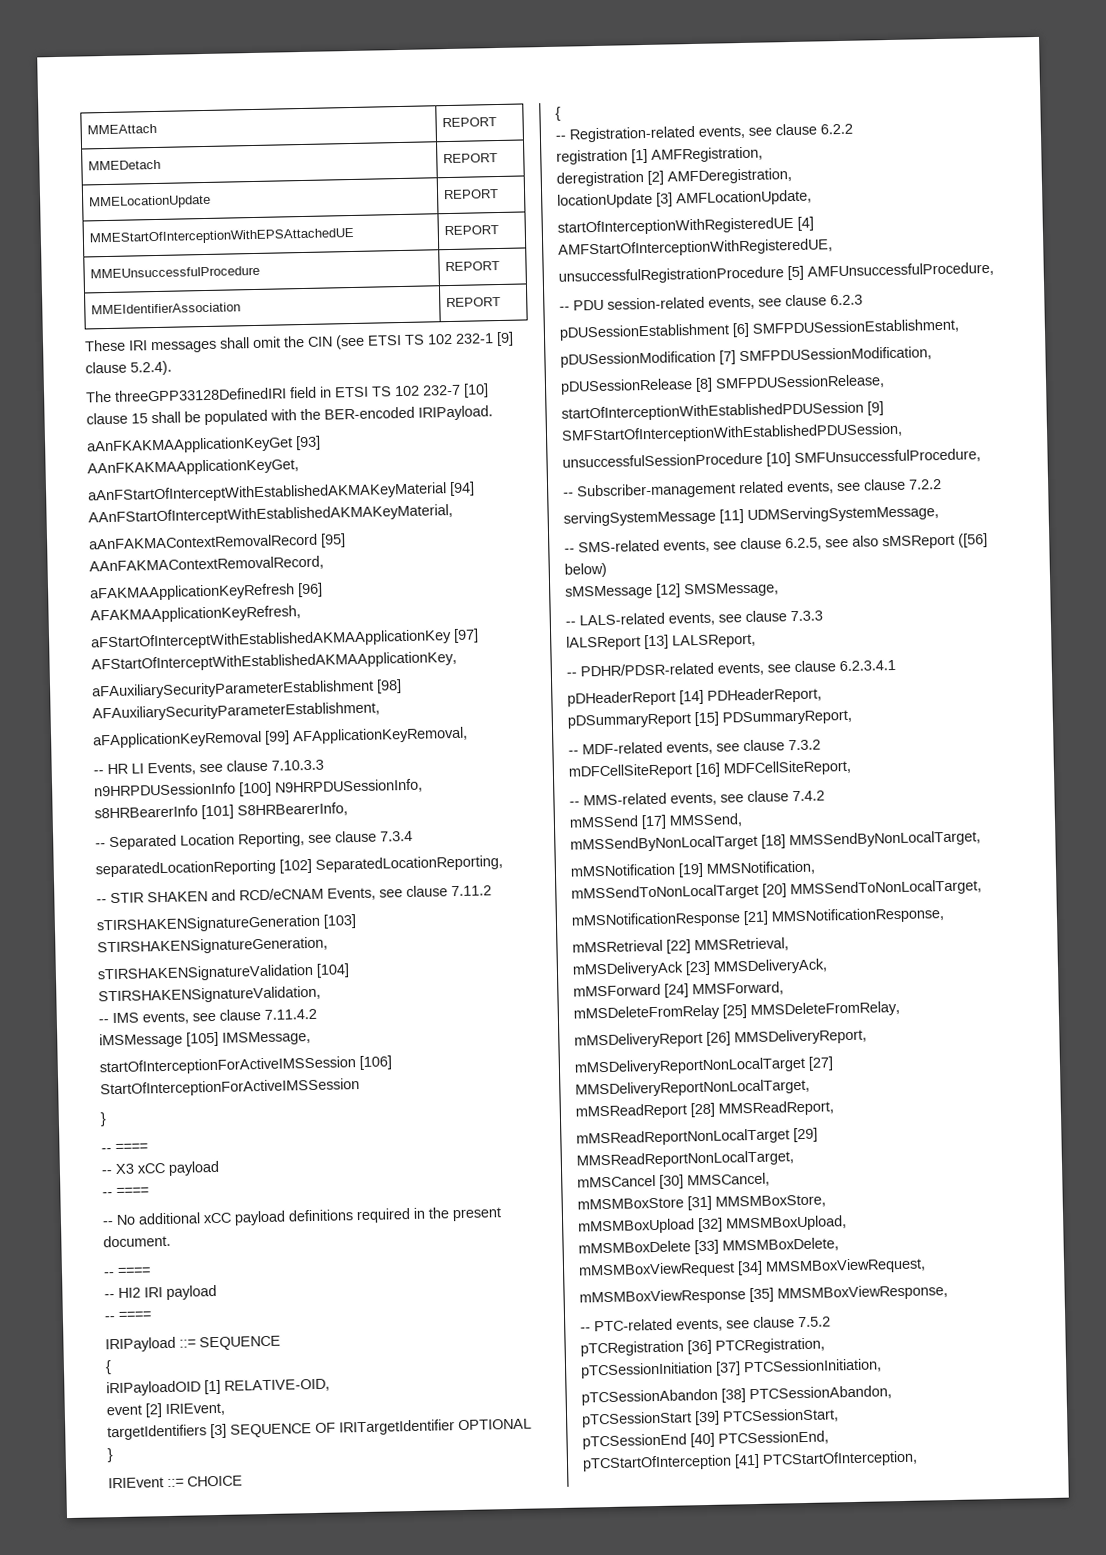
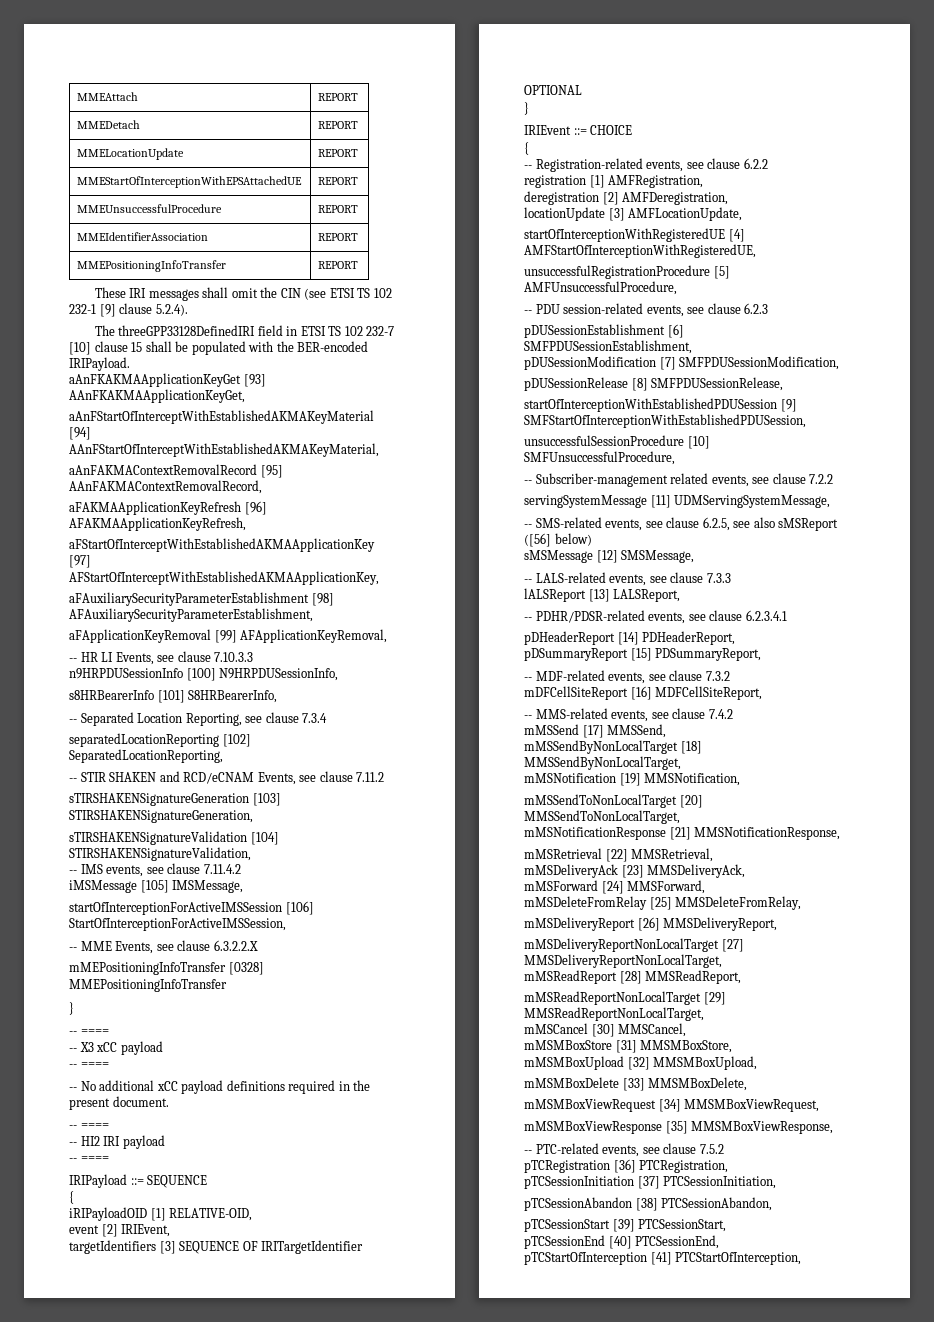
+ MMEPositioningInfoTransfer | REPORT
- startOfInterceptionForActiveIMSSession [106] StartOfInterceptionForActiveIMSSession
+ startOfInterceptionForActiveIMSSession [106] StartOfInterceptionForActiveIMSSession,
+ -- MME Events, see clause 6.3.2.2.X
+ mMEPositioningInfoTransfer [0328] MMEPositioningInfoTransfer

